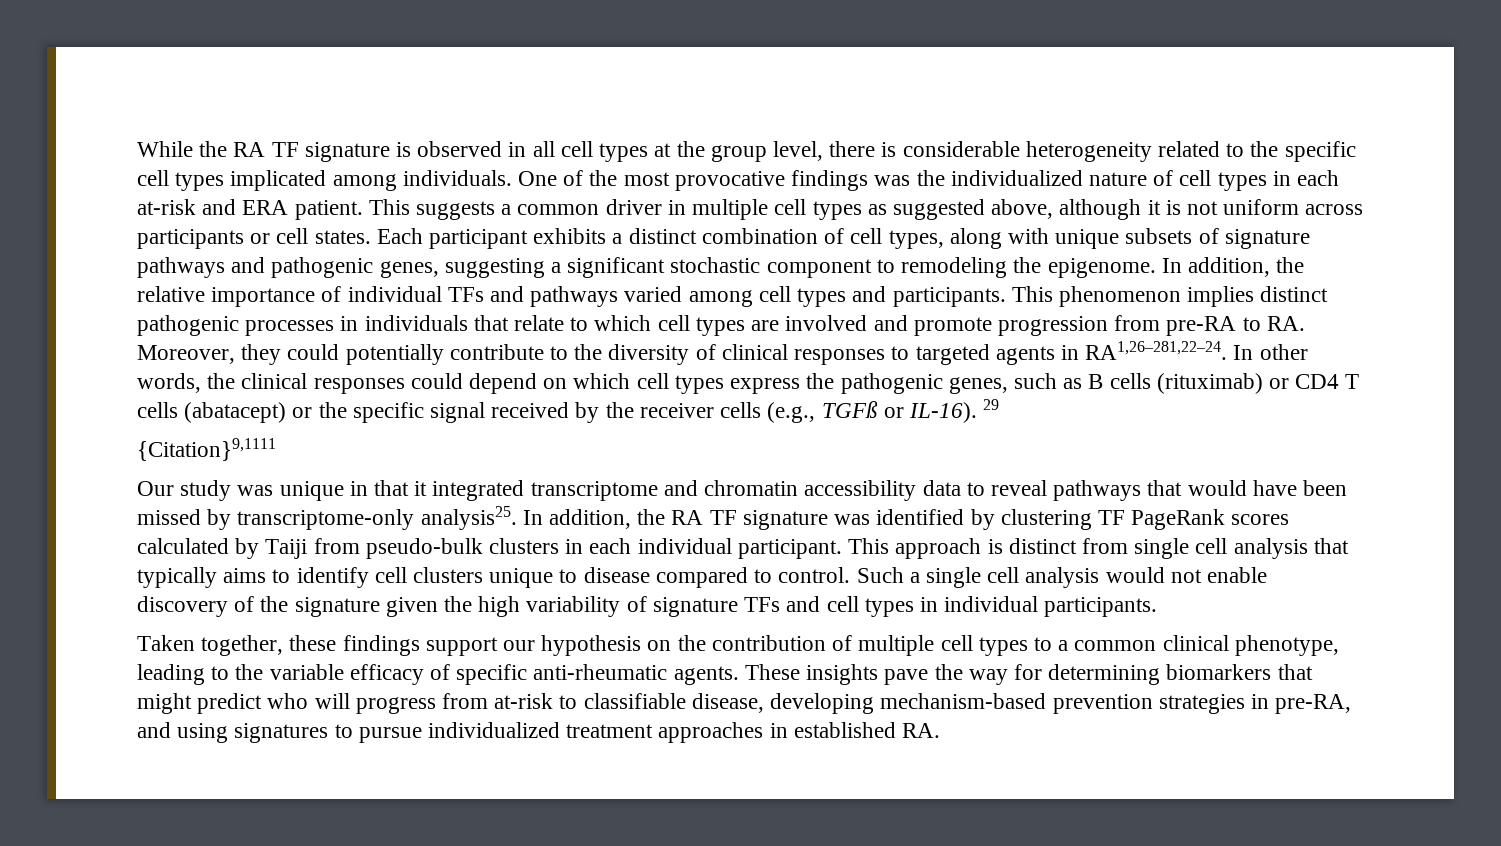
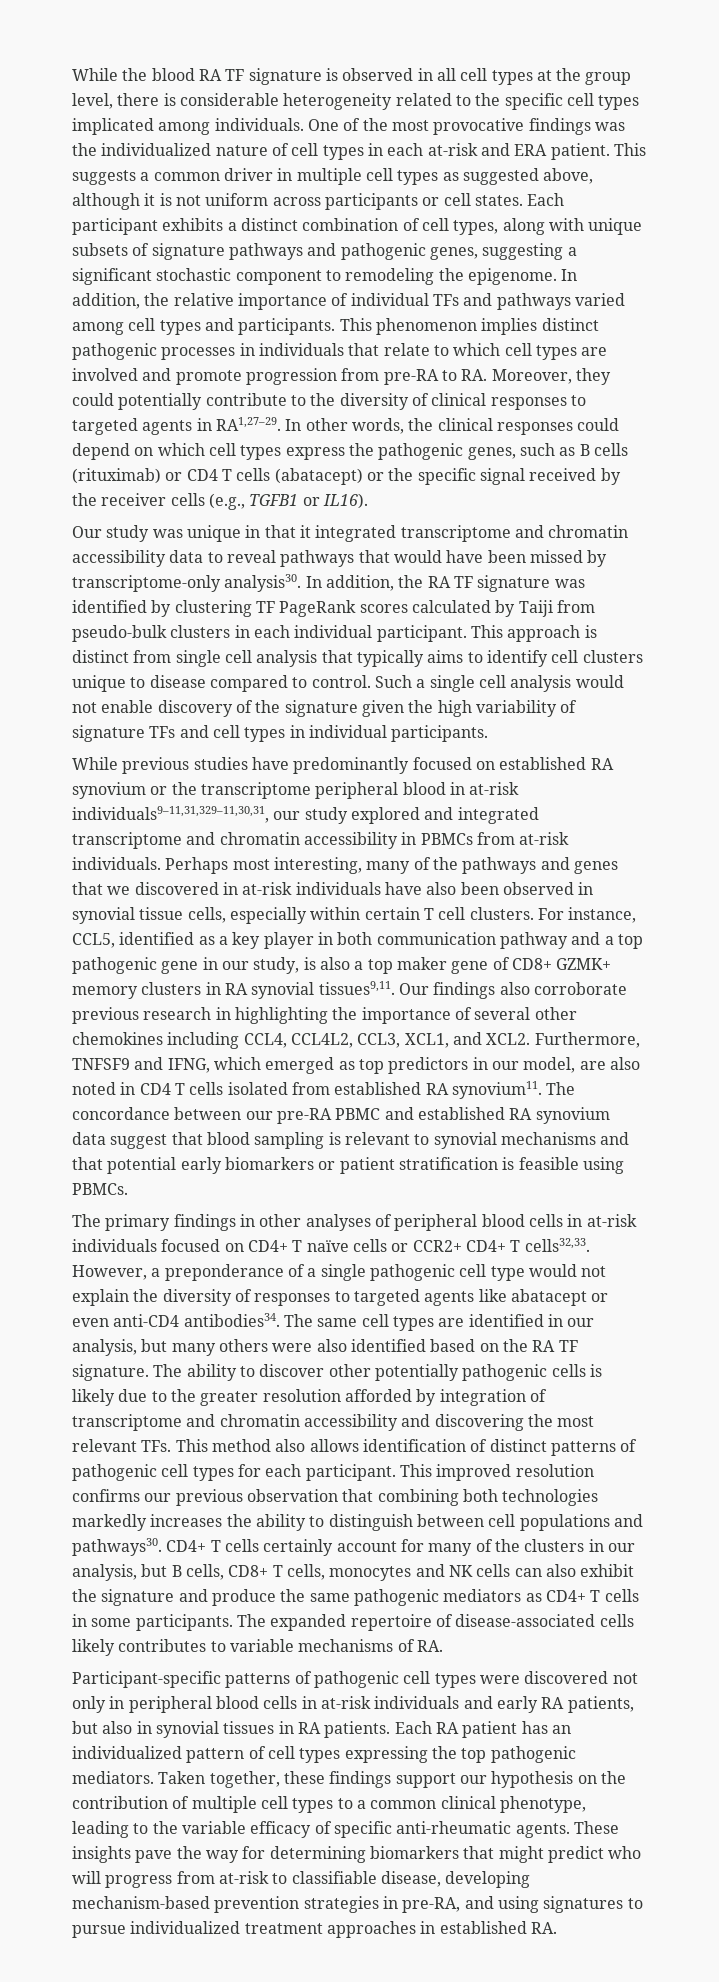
- While the RA TF signature is observed in all cell types at the group level, there is considerable heterogeneity related to the specific cell types implicated among individuals.
+ While the blood RA TF signature is observed in all cell types at the group level, there is considerable heterogeneity related to the specific cell types implicated among individuals.
- This phenomenon implies distinct pathogenic processes in individuals that relate to which cell types are involved and promote progression from pre-RA to RA. Moreover, they could potentially contribute to the diversity of clinical responses to targeted agents in RA1,26–281,22–24.
+ This phenomenon implies distinct pathogenic processes in individuals that relate to which cell types are involved and promote progression from pre-RA to RA. Moreover, they could potentially contribute to the diversity of clinical responses to targeted agents in RA1,27–29.
- In other words, the clinical responses could depend on which cell types express the pathogenic genes, such as B cells (rituximab) or CD4 T cells (abatacept) or the specific signal received by the receiver cells (e.g., TGFß or IL-16). 29
- {Citation}9,1111
+ In other words, the clinical responses could depend on which cell types express the pathogenic genes, such as B cells (rituximab) or CD4 T cells (abatacept) or the specific signal received by the receiver cells (e.g., TGFB1 or IL16).
- Our study was unique in that it integrated transcriptome and chromatin accessibility data to reveal pathways that would have been missed by transcriptome-only analysis25.
+ Our study was unique in that it integrated transcriptome and chromatin accessibility data to reveal pathways that would have been missed by transcriptome-only analysis30.
+ While previous studies have predominantly focused on established RA synovium or the transcriptome peripheral blood in at-risk individuals9–11,31,329–11,30,31, our study explored and integrated transcriptome and chromatin accessibility in PBMCs from at-risk individuals. Perhaps most interesting, many of the pathways and genes that we discovered in at-risk individuals have also been observed in synovial tissue cells, especially within certain T cell clusters. For instance, CCL5, identified as a key player in both communication pathway and a top pathogenic gene in our study, is also a top maker gene of CD8+ GZMK+ memory clusters in RA synovial tissues9,11. Our findings also corroborate previous research in highlighting the importance of several other chemokines including CCL4, CCL4L2, CCL3, XCL1, and XCL2. Furthermore, TNFSF9 and IFNG, which emerged as top predictors in our model, are also noted in CD4 T cells isolated from established RA synovium11. The concordance between our pre-RA PBMC and established RA synovium data suggest that blood sampling is relevant to synovial mechanisms and that potential early biomarkers or patient stratification is feasible using PBMCs.
+ The primary findings in other analyses of peripheral blood cells in at-risk individuals focused on CD4+ T naïve cells or CCR2+ CD4+ T cells32,33. However, a preponderance of a single pathogenic cell type would not explain the diversity of responses to targeted agents like abatacept or even anti-CD4 antibodies34. The same cell types are identified in our analysis, but many others were also identified based on the RA TF signature. The ability to discover other potentially pathogenic cells is likely due to the greater resolution afforded by integration of transcriptome and chromatin accessibility and discovering the most relevant TFs. This method also allows identification of distinct patterns of pathogenic cell types for each participant. This improved resolution confirms our previous observation that combining both technologies markedly increases the ability to distinguish between cell populations and pathways30. CD4+ T cells certainly account for many of the clusters in our analysis, but B cells, CD8+ T cells, monocytes and NK cells can also exhibit the signature and produce the same pathogenic mediators as CD4+ T cells in some participants. The expanded repertoire of disease-associated cells likely contributes to variable mechanisms of RA.
+ Participant-specific patterns of pathogenic cell types were discovered not only in peripheral blood cells in at-risk individuals and early RA patients, but also in synovial tissues in RA patients. Each RA patient has an individualized pattern of cell types expressing the top pathogenic mediators.

